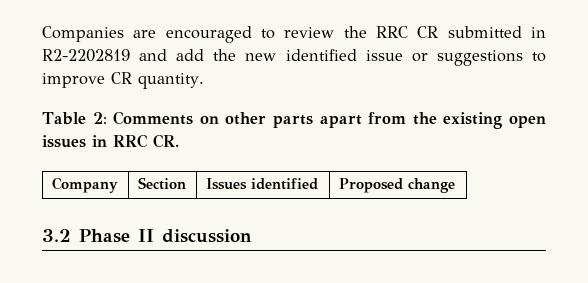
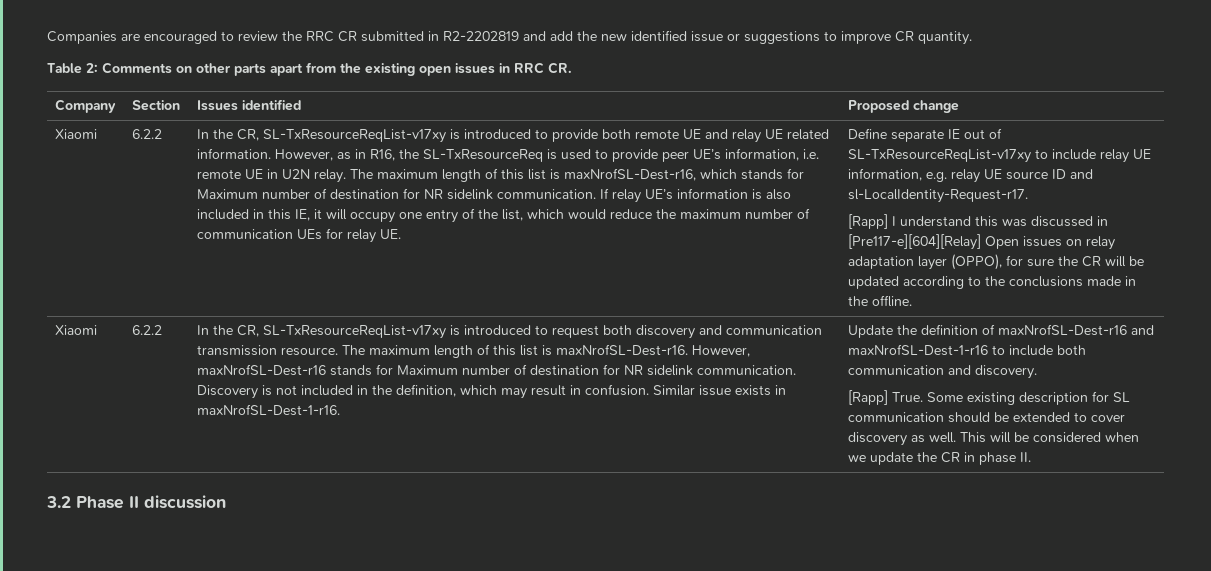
+ Xiaomi | 6.2.2 | In the CR, SL-TxResourceReqList-v17xy is introduced to provide both remote UE and relay UE related information. However, as in R16, the SL-TxResourceReq is used to provide peer UE’s information, i.e. remote UE in U2N relay. The maximum length of this list is maxNrofSL-Dest-r16, which stands for Maximum number of destination for NR sidelink communication. If relay UE’s information is also included in this IE, it will occupy one entry of the list, which would reduce the maximum number of communication UEs for relay UE. | Define separate IE out of SL-TxResourceReqList-v17xy to include relay UE information, e.g. relay UE source ID and sl-LocalIdentity-Request-r17.
+ [Rapp] I understand this was discussed in [Pre117-e][604][Relay] Open issues on relay adaptation layer (OPPO), for sure the CR will be updated according to the conclusions made in the offline.
+ Xiaomi | 6.2.2 | In the CR, SL-TxResourceReqList-v17xy is introduced to request both discovery and communication transmission resource. The maximum length of this list is maxNrofSL-Dest-r16. However, maxNrofSL-Dest-r16 stands for Maximum number of destination for NR sidelink communication. Discovery is not included in the definition, which may result in confusion. Similar issue exists in maxNrofSL-Dest-1-r16. | Update the definition of maxNrofSL-Dest-r16 and maxNrofSL-Dest-1-r16 to include both communication and discovery.
+ [Rapp] True. Some existing description for SL communication should be extended to cover discovery as well. This will be considered when we update the CR in phase II.

